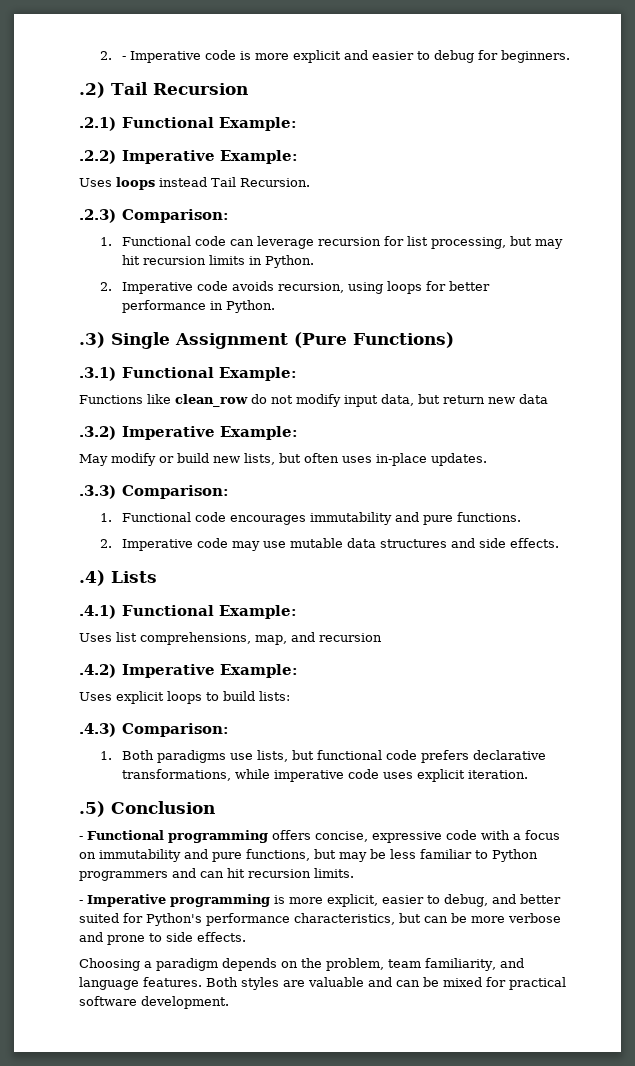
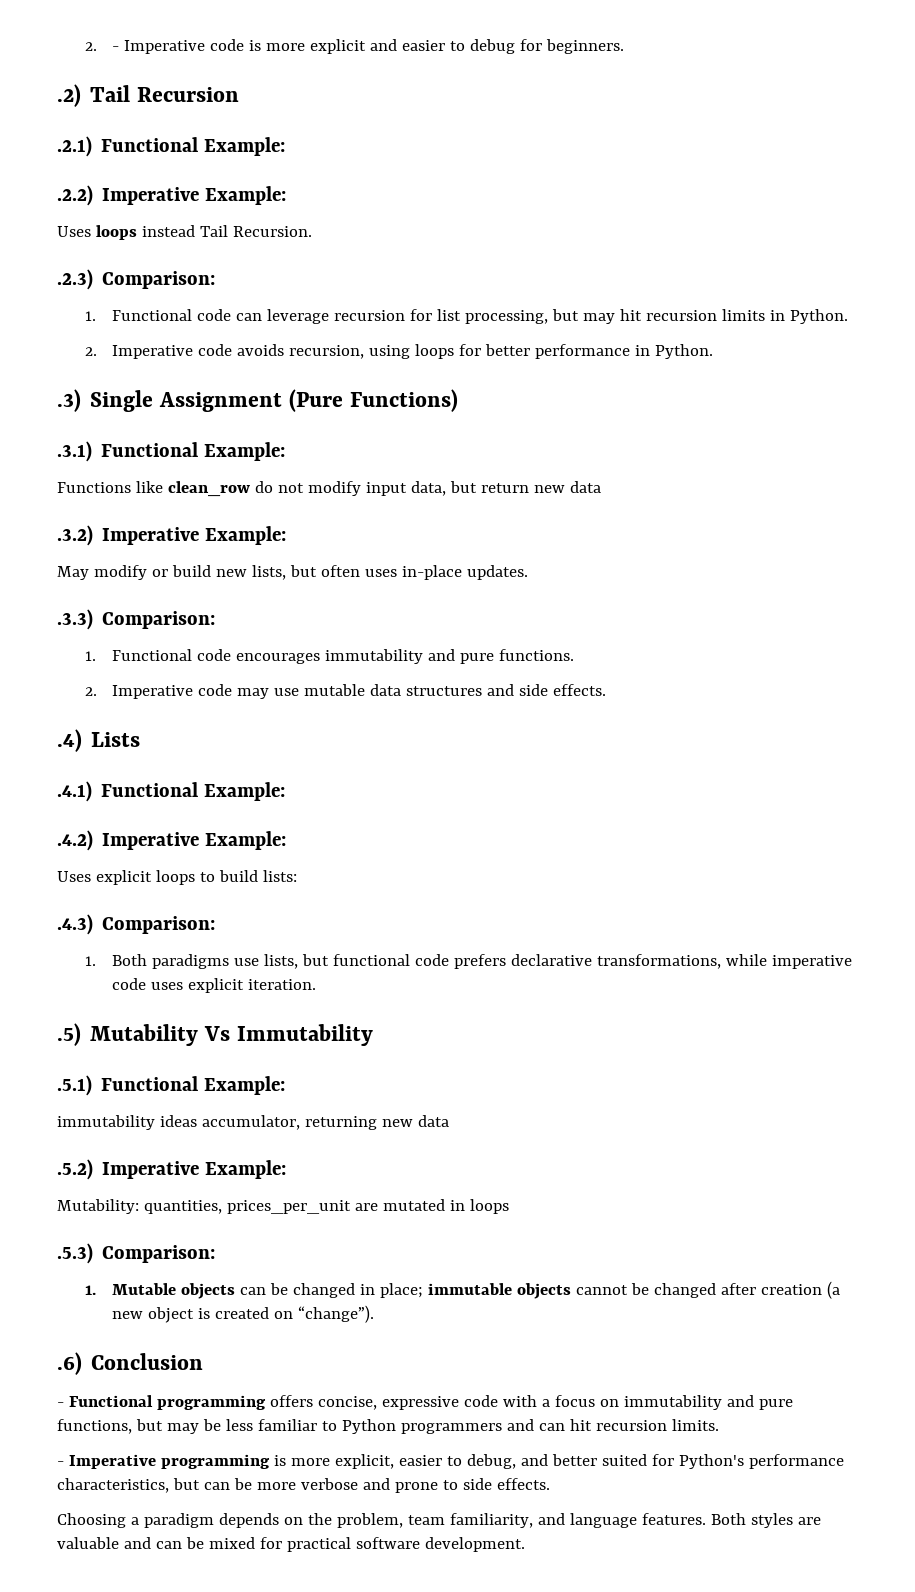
- Uses list comprehensions, map, and recursion
- .5) Conclusion
+ .5) Mutability Vs Immutability
+ .5.1) Functional Example:
+ immutability ideas accumulator, returning new data
+ .5.2) Imperative Example:
+ Mutability: quantities, prices_per_unit are mutated in loops
+ .5.3) Comparison:
+ 1. Mutable objects can be changed in place; immutable objects cannot be changed after creation (a new object is created on “change”).
+ .6) Conclusion

